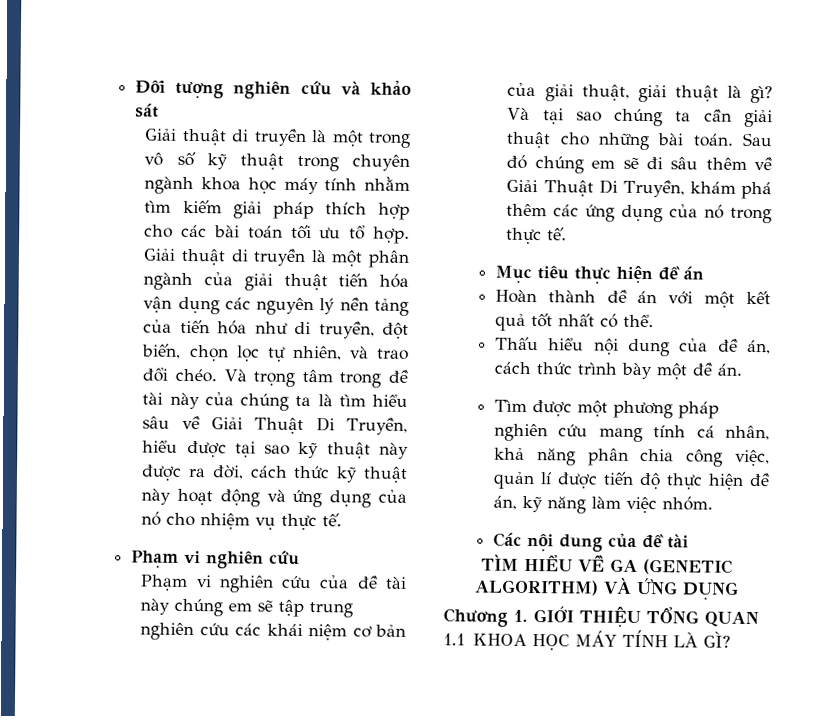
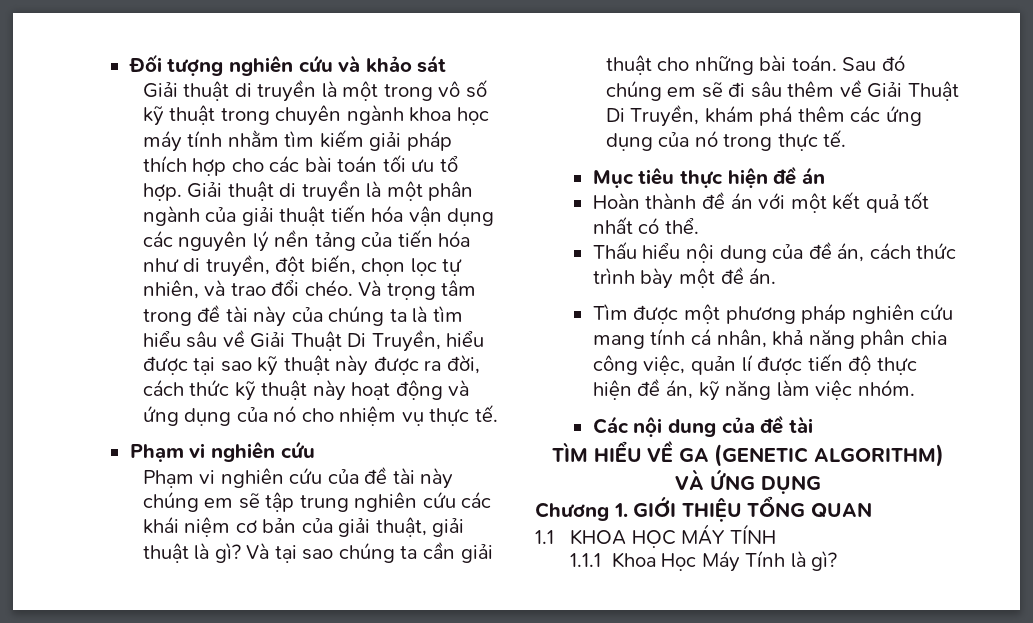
- 1.1 KHOA HỌC MÁY TÍNH LÀ GÌ?
+ 1.1 KHOA HỌC MÁY TÍNH
+ 1.1.1 Khoa Học Máy Tính là gì?

